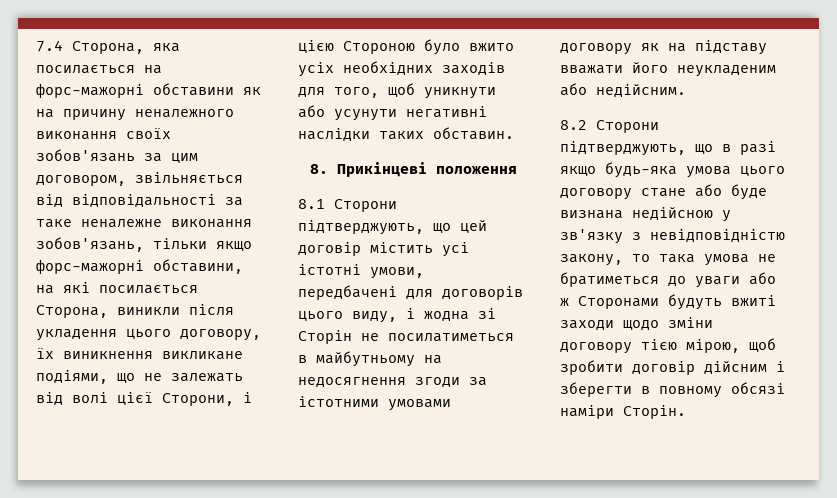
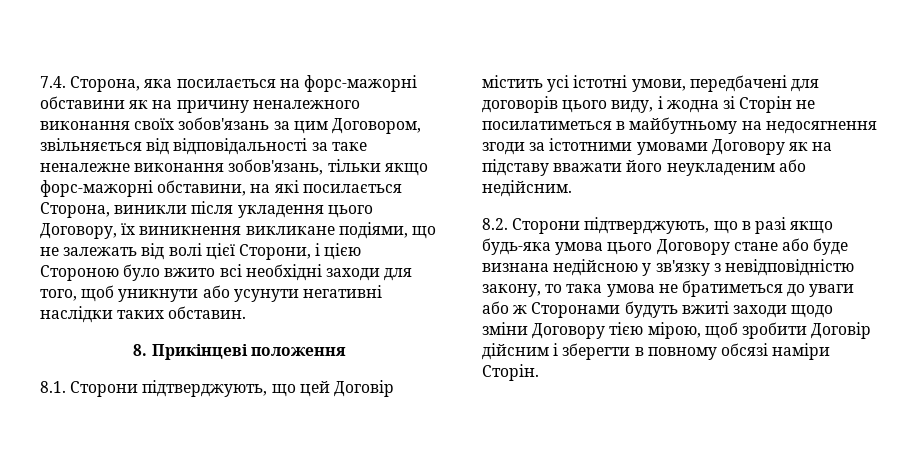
- 7.4 Сторона, яка посилається на форс-мажорні обставини як на причину неналежного виконання своїх зобов'язань за цим договором, звільняється від відповідальності за таке неналежне виконання зобов'язань, тільки якщо форс-мажорні обставини, на які посилається Сторона, виникли після укладення цього договору, їх виникнення викликане подіями, що не залежать від волі цієї Сторони, і цією Стороною було вжито усіх необхідних заходів для того, щоб уникнути або усунути негативні наслідки таких обставин.
+ 7.4. Сторона, яка посилається на форс-мажорні обставини як на причину неналежного виконання своїх зобов'язань за цим Договором, звільняється від відповідальності за таке неналежне виконання зобов'язань, тільки якщо форс-мажорні обставини, на які посилається Сторона, виникли після укладення цього Договору, їх виникнення викликане подіями, що не залежать від волі цієї Сторони, і цією Стороною було вжито всі необхідні заходи для того, щоб уникнути або усунути негативні наслідки таких обставин.
- 8.1 Сторони підтверджують, що цей договір містить усі істотні умови, передбачені для договорів цього виду, і жодна зі Сторін не посилатиметься в майбутньому на недосягнення згоди за істотними умовами договору як на підставу вважати його неукладеним або недійсним.
+ 8.1. Сторони підтверджують, що цей Договір містить усі істотні умови, передбачені для договорів цього виду, і жодна зі Сторін не посилатиметься в майбутньому на недосягнення згоди за істотними умовами Договору як на підставу вважати його неукладеним або недійсним.
- 8.2 Сторони підтверджують, що в разі якщо будь-яка умова цього договору стане або буде визнана недійсною у зв'язку з невідповідністю закону, то така умова не братиметься до уваги або ж Сторонами будуть вжиті заходи щодо зміни договору тією мірою, щоб зробити договір дійсним і зберегти в повному обсязі наміри Сторін.
+ 8.2. Сторони підтверджують, що в разі якщо будь-яка умова цього Договору стане або буде визнана недійсною у зв'язку з невідповідністю закону, то така умова не братиметься до уваги або ж Сторонами будуть вжиті заходи щодо зміни Договору тією мірою, щоб зробити Договір дійсним і зберегти в повному обсязі наміри Сторін.

